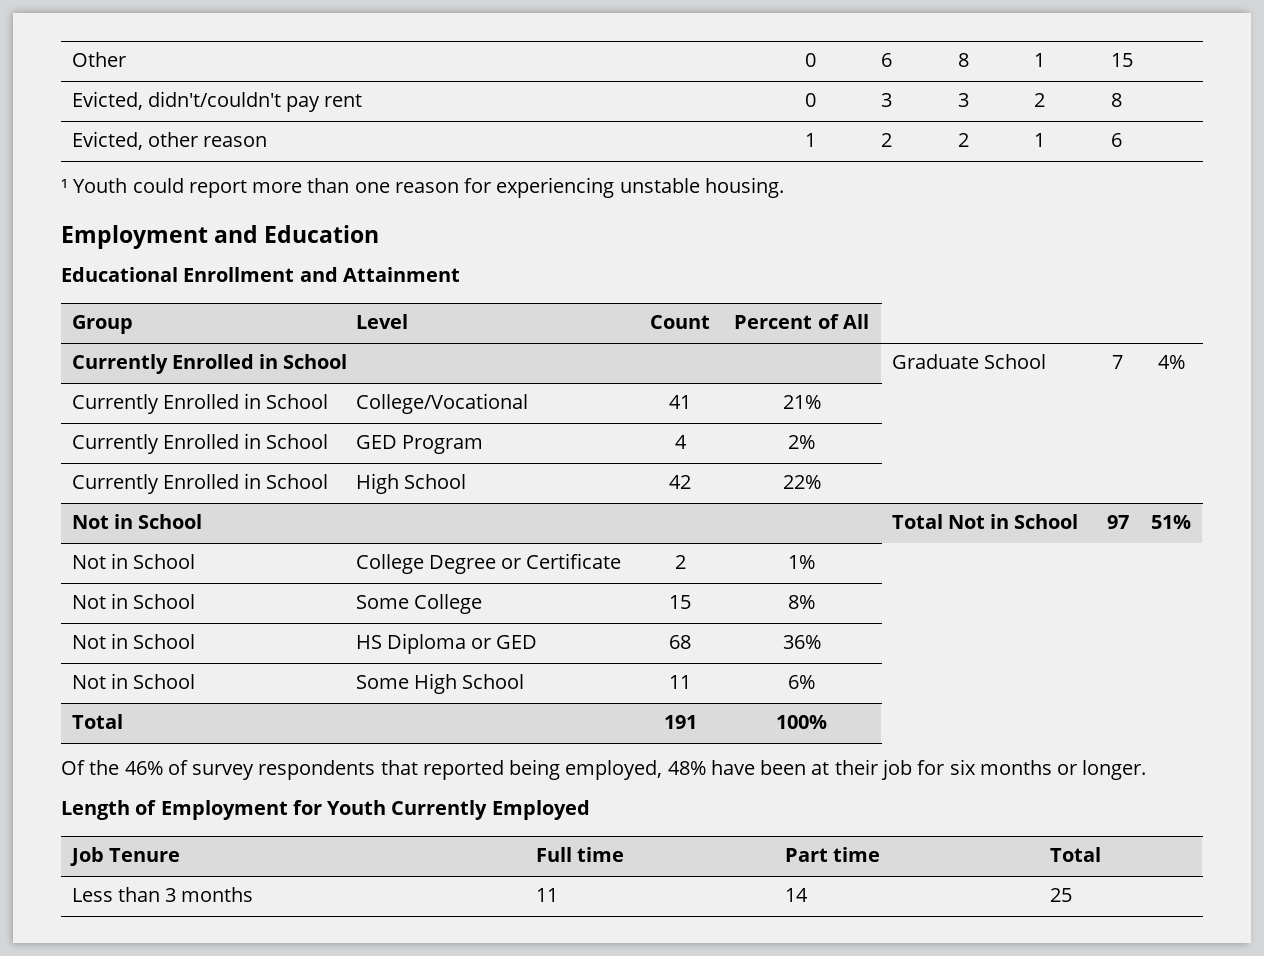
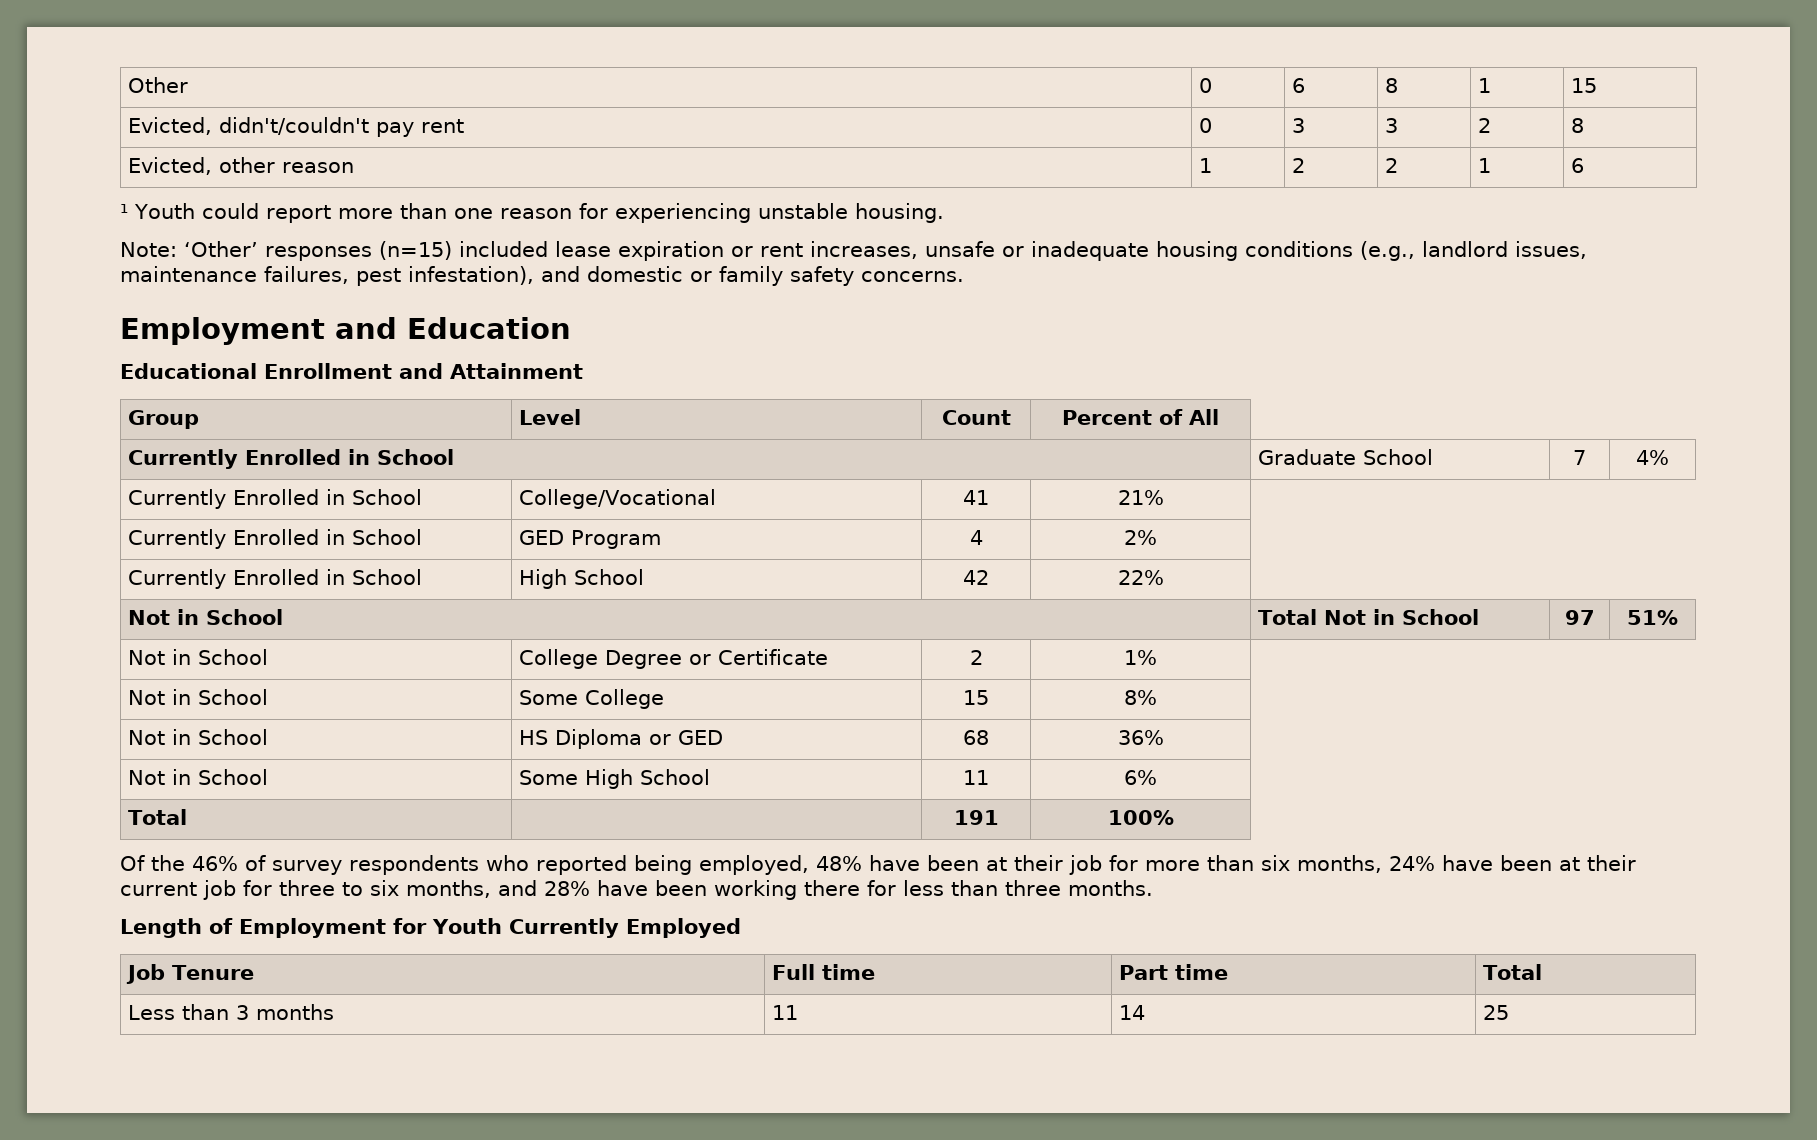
+ Note: ‘Other’ responses (n=15) included lease expiration or rent increases, unsafe or inadequate housing conditions (e.g., landlord issues, maintenance failures, pest infestation), and domestic or family safety concerns.
- Of the 46% of survey respondents that reported being employed, 48% have been at their job for six months or longer.
+ Of the 46% of survey respondents who reported being employed, 48% have been at their job for more than six months, 24% have been at their current job for three to six months, and 28% have been working there for less than three months.

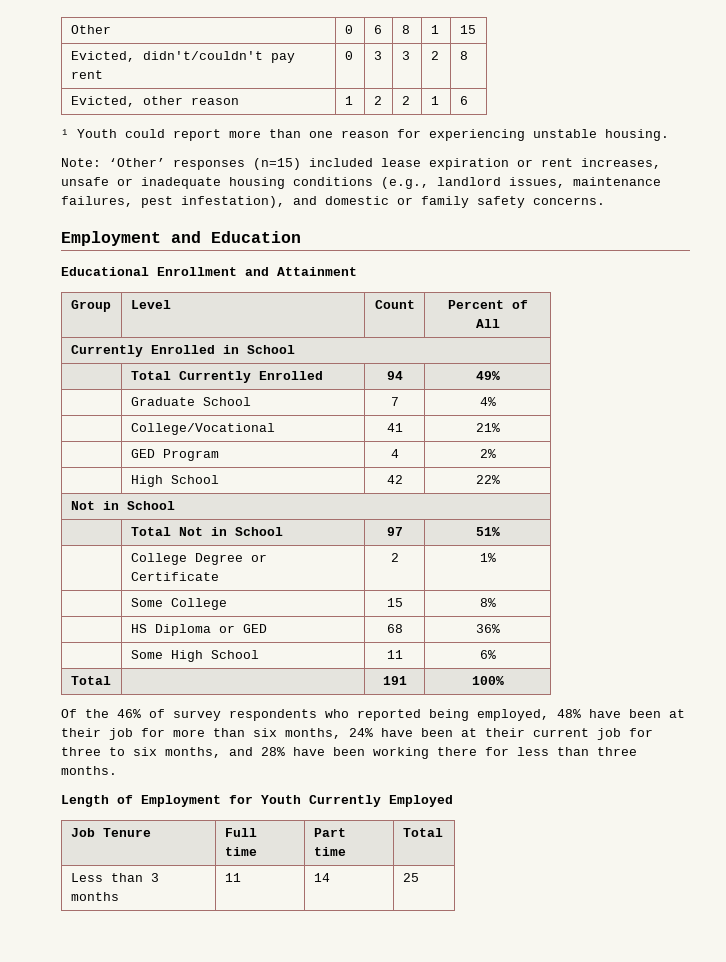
- Currently Enrolled in School | Graduate School | 7 | 4%
+ Currently Enrolled in School
+ | Total Currently Enrolled | 94 | 49%
+ | Graduate School | 7 | 4%
- Currently Enrolled in School | College/Vocational | 41 | 21%
+ | College/Vocational | 41 | 21%
- Currently Enrolled in School | GED Program | 4 | 2%
+ | GED Program | 4 | 2%
- Currently Enrolled in School | High School | 42 | 22%
- Not in School | Total Not in School | 97 | 51%
+ | High School | 42 | 22%
+ Not in School
+ | Total Not in School | 97 | 51%
- Not in School | College Degree or Certificate | 2 | 1%
+ | College Degree or Certificate | 2 | 1%
- Not in School | Some College | 15 | 8%
+ | Some College | 15 | 8%
- Not in School | HS Diploma or GED | 68 | 36%
+ | HS Diploma or GED | 68 | 36%
- Not in School | Some High School | 11 | 6%
+ | Some High School | 11 | 6%

